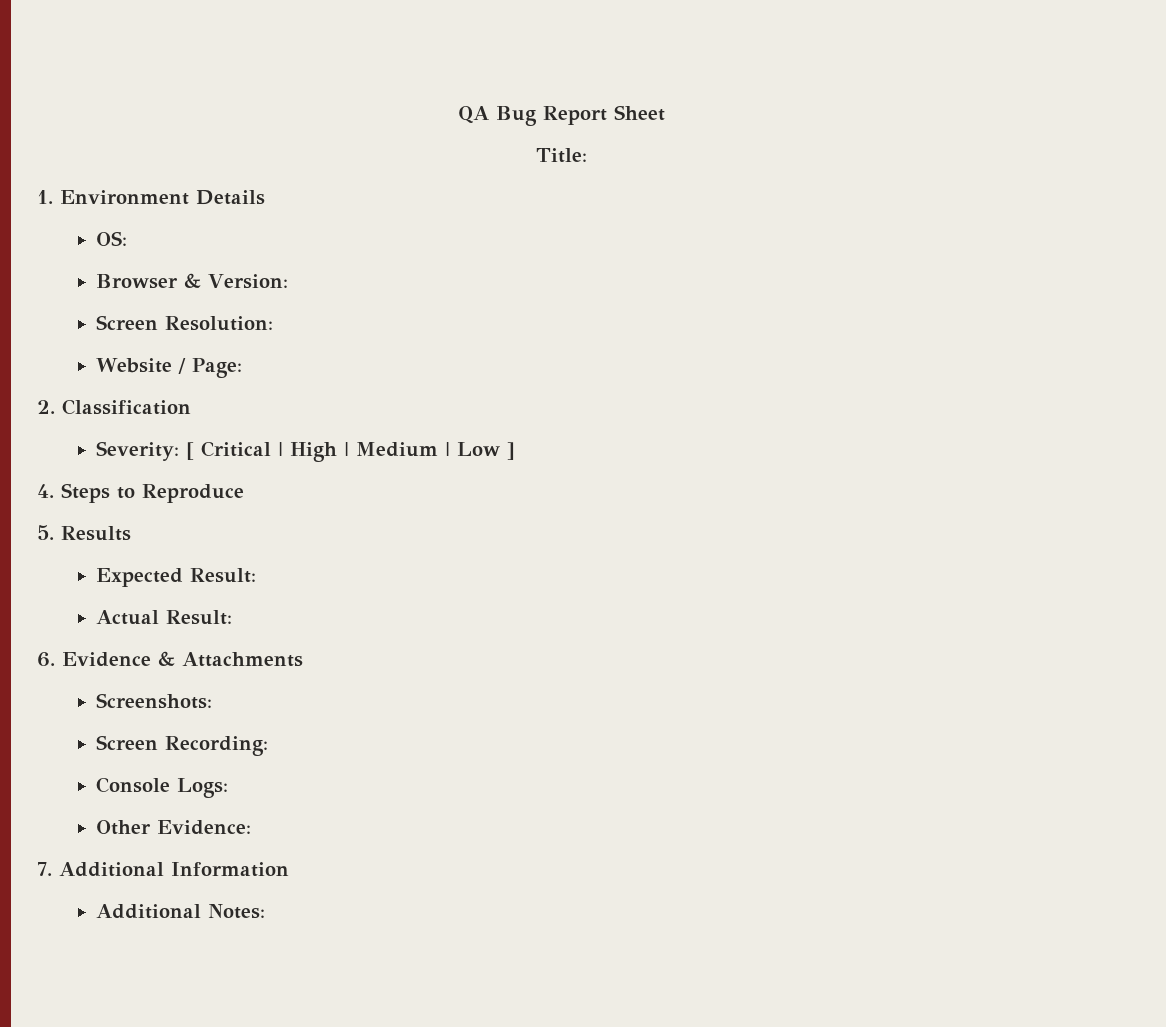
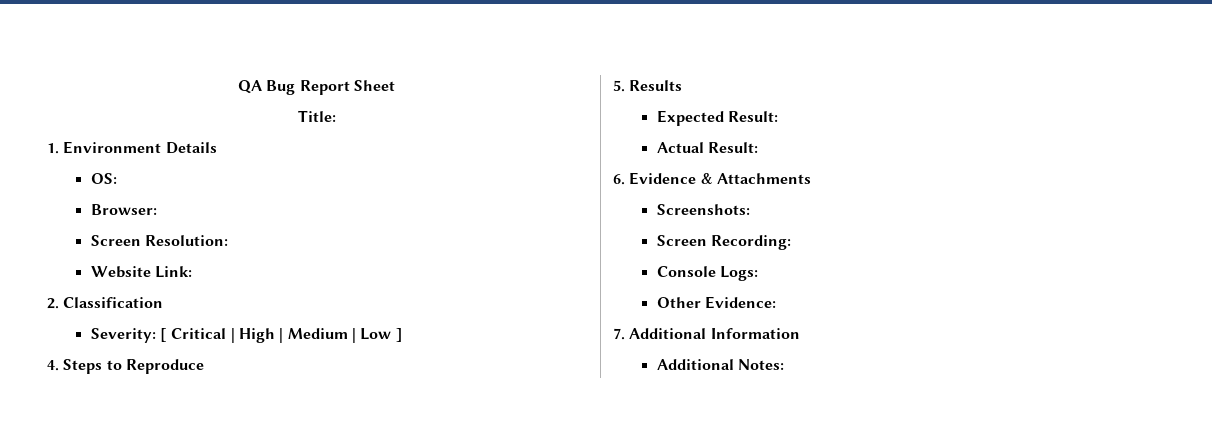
- Browser & Version:
+ Browser:
- Website / Page:
+ Website Link:

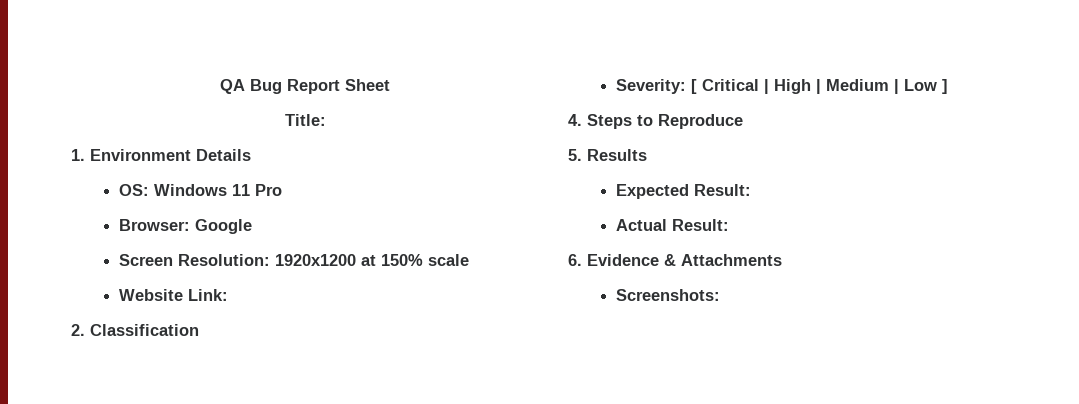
- OS:
+ OS: Windows 11 Pro
- Browser:
+ Browser: Google
- Screen Resolution:
+ Screen Resolution: 1920x1200 at 150% scale
- Screen Recording:
- Console Logs:
- Other Evidence:
- 7. Additional Information
- Additional Notes:

